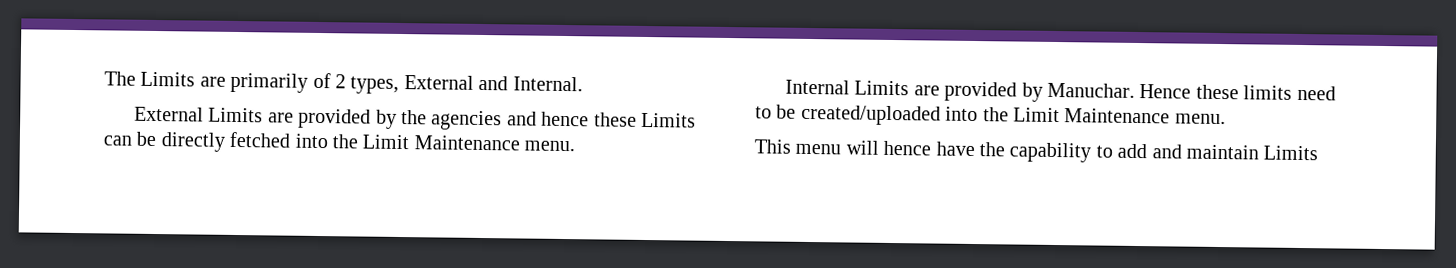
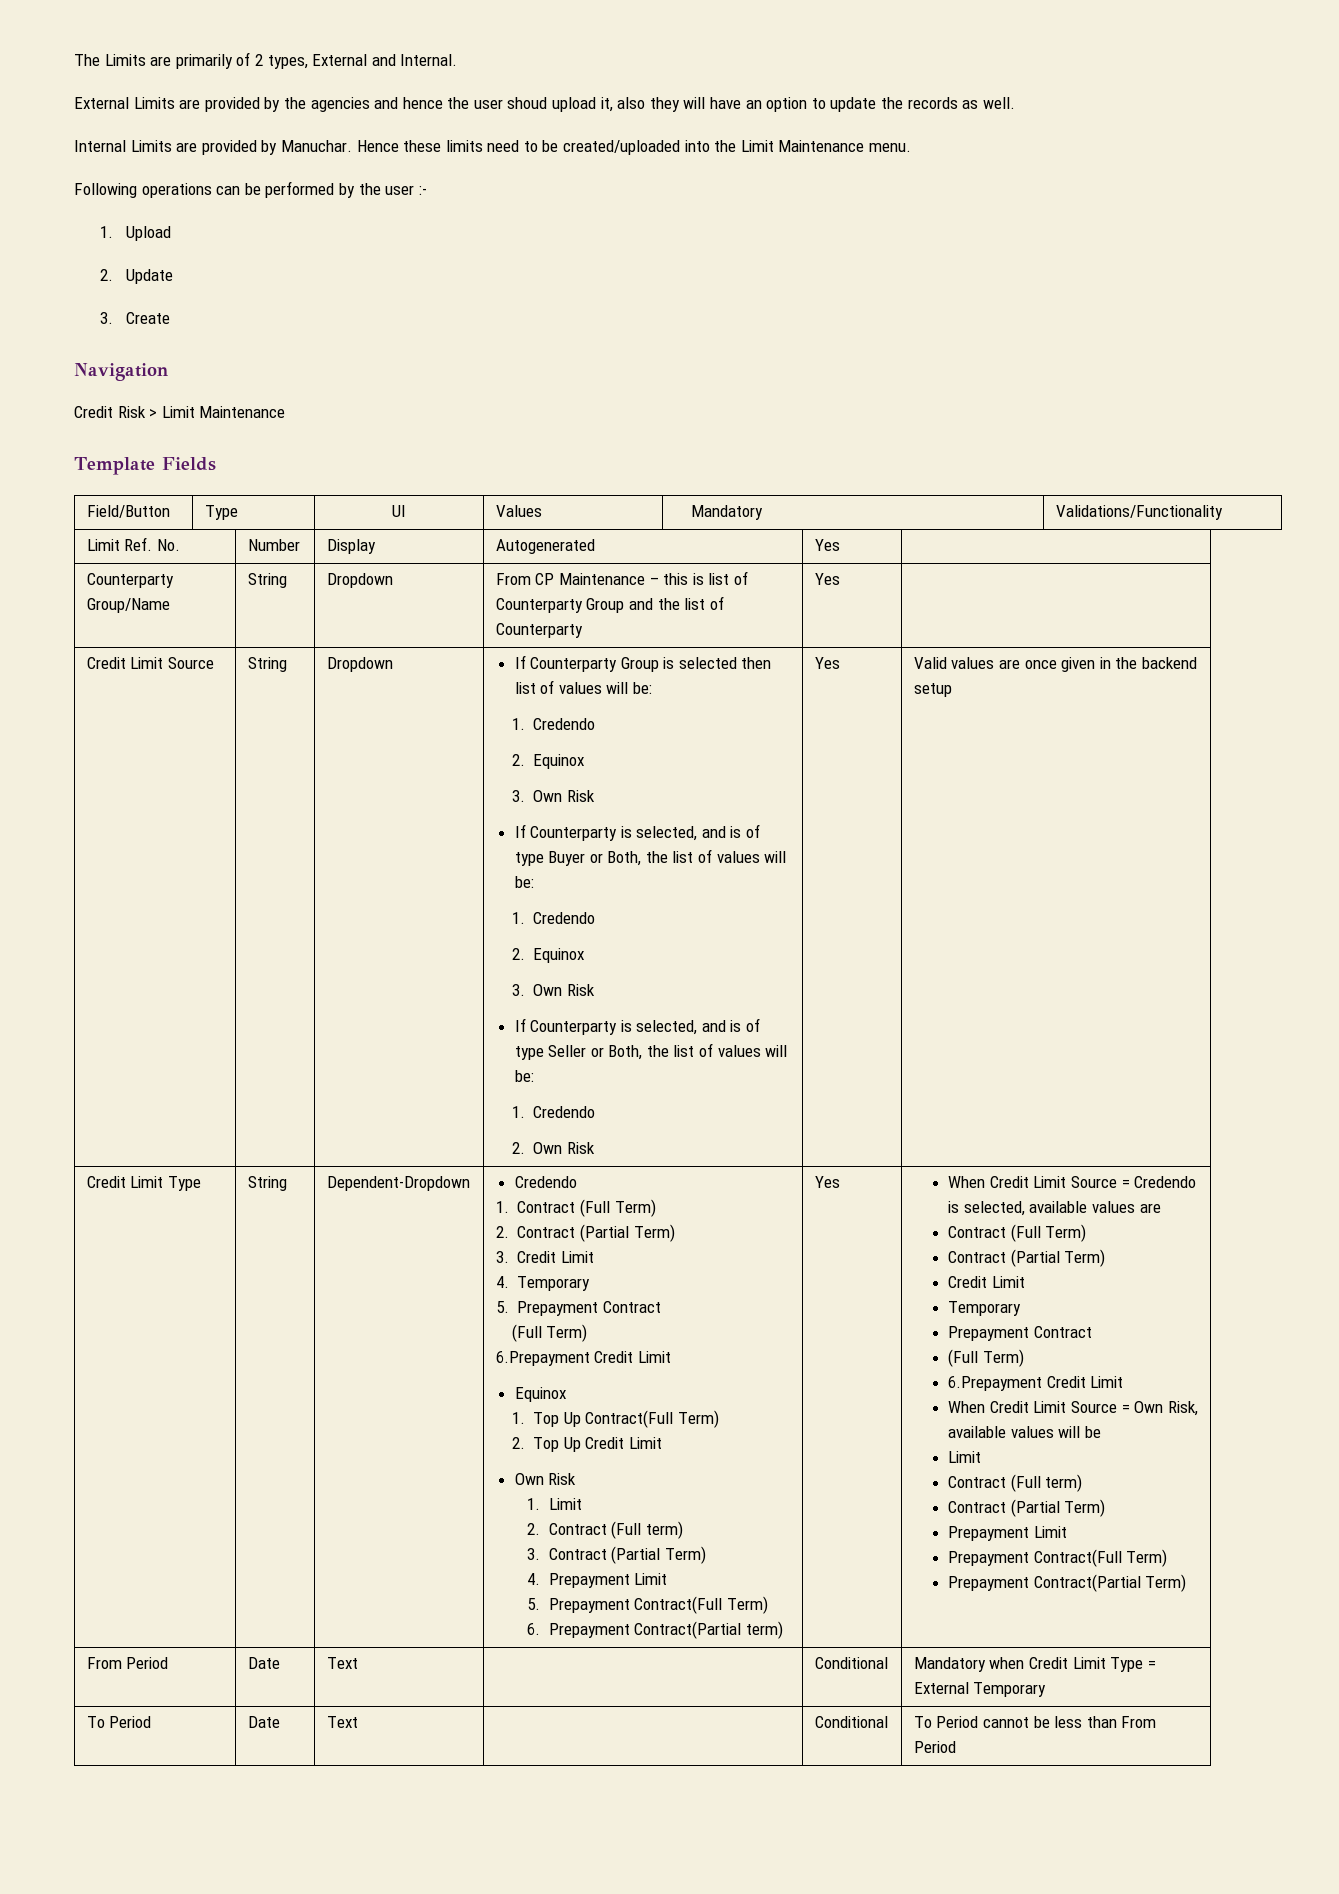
- External Limits are provided by the agencies and hence these Limits can be directly fetched into the Limit Maintenance menu.
+ External Limits are provided by the agencies and hence the user shoud upload it, also they will have an option to update the records as well.
- This menu will hence have the capability to add and maintain Limits
+ Following operations can be performed by the user :-
+ 1. Upload
+ 2. Update
+ 3. Create
+ Navigation
+ Credit Risk > Limit Maintenance
+ Template Fields
+ Field/Button | Type | UI | Values | Mandatory | Validations/Functionality
+ Limit Ref. No. | Number | Display | Autogenerated | Yes |
+ Counterparty Group/Name | String | Dropdown | From CP Maintenance – this is list of Counterparty Group and the list of Counterparty | Yes |
+ Credit Limit Source | String | Dropdown | If Counterparty Group is selected then list of values will be:
+ 1. Credendo
+ 2. Equinox
+ 3. Own Risk
+ If Counterparty is selected, and is of type Buyer or Both, the list of values will be:
+ 1. Credendo
+ 2. Equinox
+ 3. Own Risk
+ If Counterparty is selected, and is of type Seller or Both, the list of values will be:
+ 1. Credendo
+ 2. Own Risk | Yes | Valid values are once given in the backend setup
+ Credit Limit Type | String | Dependent-Dropdown | Credendo
+ 1. Contract (Full Term)
+ 2. Contract (Partial Term)
+ 3. Credit Limit
+ 4. Temporary
+ 5. Prepayment Contract
+ (Full Term)
+ 6.Prepayment Credit Limit
+ Equinox
+ 1. Top Up Contract(Full Term)
+ 2. Top Up Credit Limit
+ Own Risk
+ 1. Limit
+ 2. Contract (Full term)
+ 3. Contract (Partial Term)
+ 4. Prepayment Limit
+ 5. Prepayment Contract(Full Term)
+ 6. Prepayment Contract(Partial term) | Yes | When Credit Limit Source = Credendo is selected, available values are
+ Contract (Full Term)
+ Contract (Partial Term)
+ Credit Limit
+ Temporary
+ Prepayment Contract
+ (Full Term)
+ 6.Prepayment Credit Limit
+ When Credit Limit Source = Own Risk, available values will be
+ Limit
+ Contract (Full term)
+ Contract (Partial Term)
+ Prepayment Limit
+ Prepayment Contract(Full Term)
+ Prepayment Contract(Partial Term)
+ From Period | Date | Text | | Conditional | Mandatory when Credit Limit Type = External Temporary
+ To Period | Date | Text | | Conditional | To Period cannot be less than From Period

